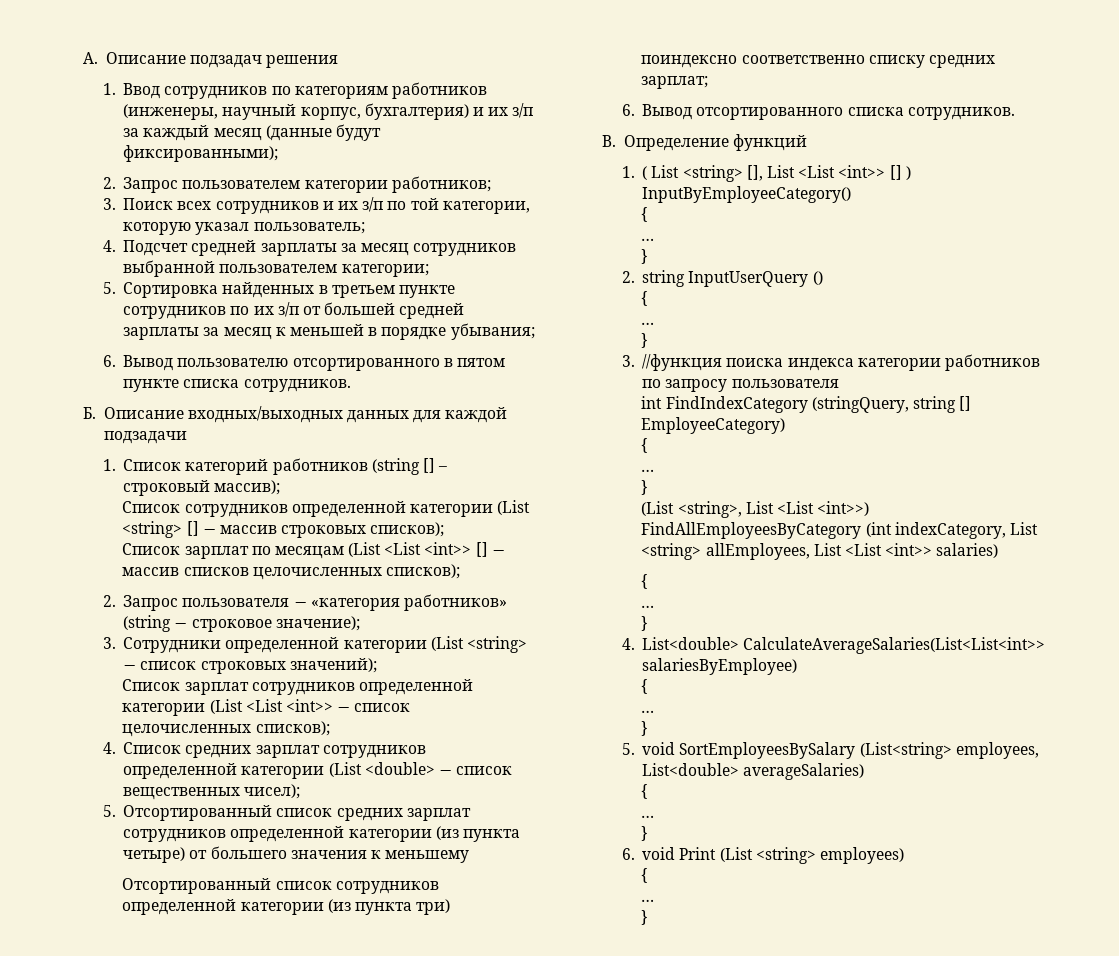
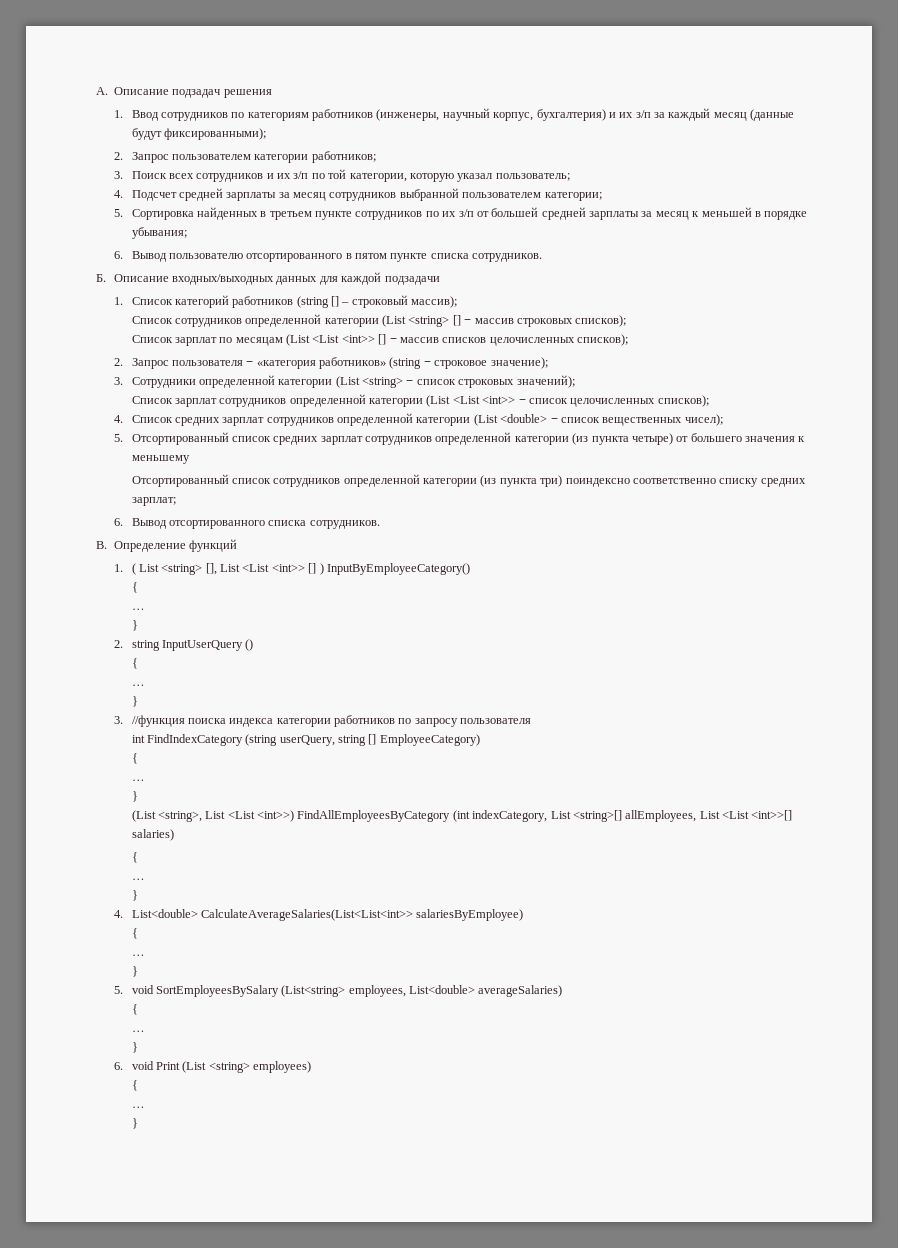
- int FindIndexCategory (stringQuery, string [] EmployeeCategory)
+ int FindIndexCategory (string userQuery, string [] EmployeeCategory)
- (List <string>, List <List <int>>) FindAllEmployeesByCategory (int indexCategory, List <string> allEmployees, List <List <int>> salaries)
+ (List <string>, List <List <int>>) FindAllEmployeesByCategory (int indexCategory, List <string>[] allEmployees, List <List <int>>[] salaries)

